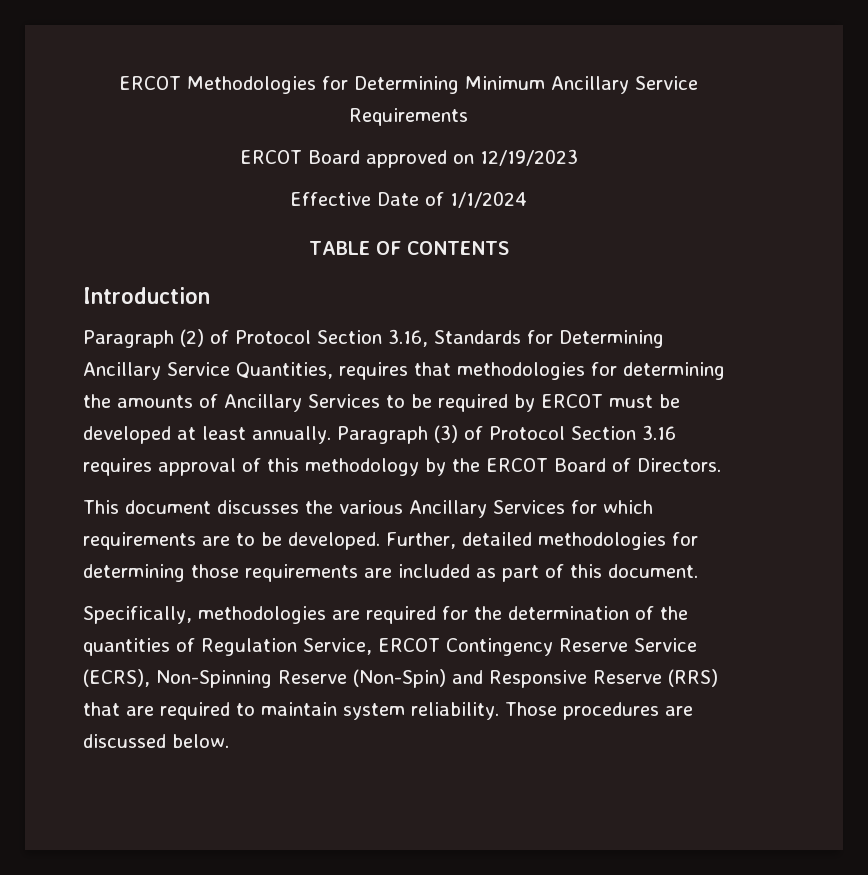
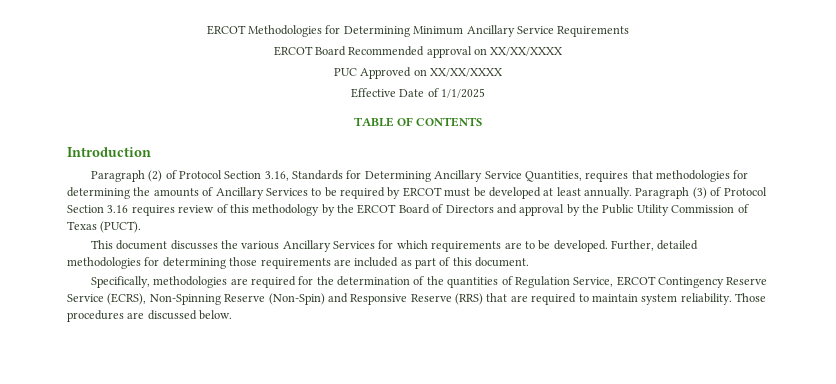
- ERCOT Board approved on 12/19/2023
+ ERCOT Board Recommended approval on XX/XX/XXXX
+ PUC Approved on XX/XX/XXXX
- Effective Date of 1/1/2024
+ Effective Date of 1/1/2025
- Paragraph (3) of Protocol Section 3.16 requires approval of this methodology by the ERCOT Board of Directors.
+ Paragraph (3) of Protocol Section 3.16 requires review of this methodology by the ERCOT Board of Directors and approval by the Public Utility Commission of Texas (PUCT).

